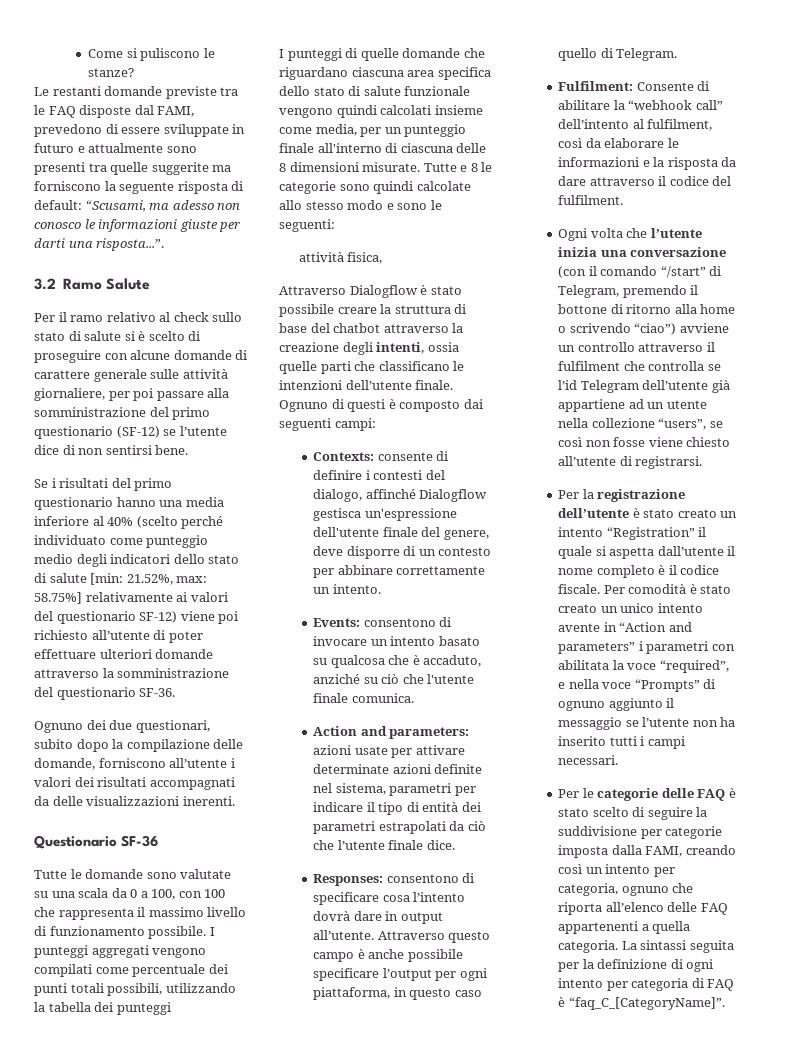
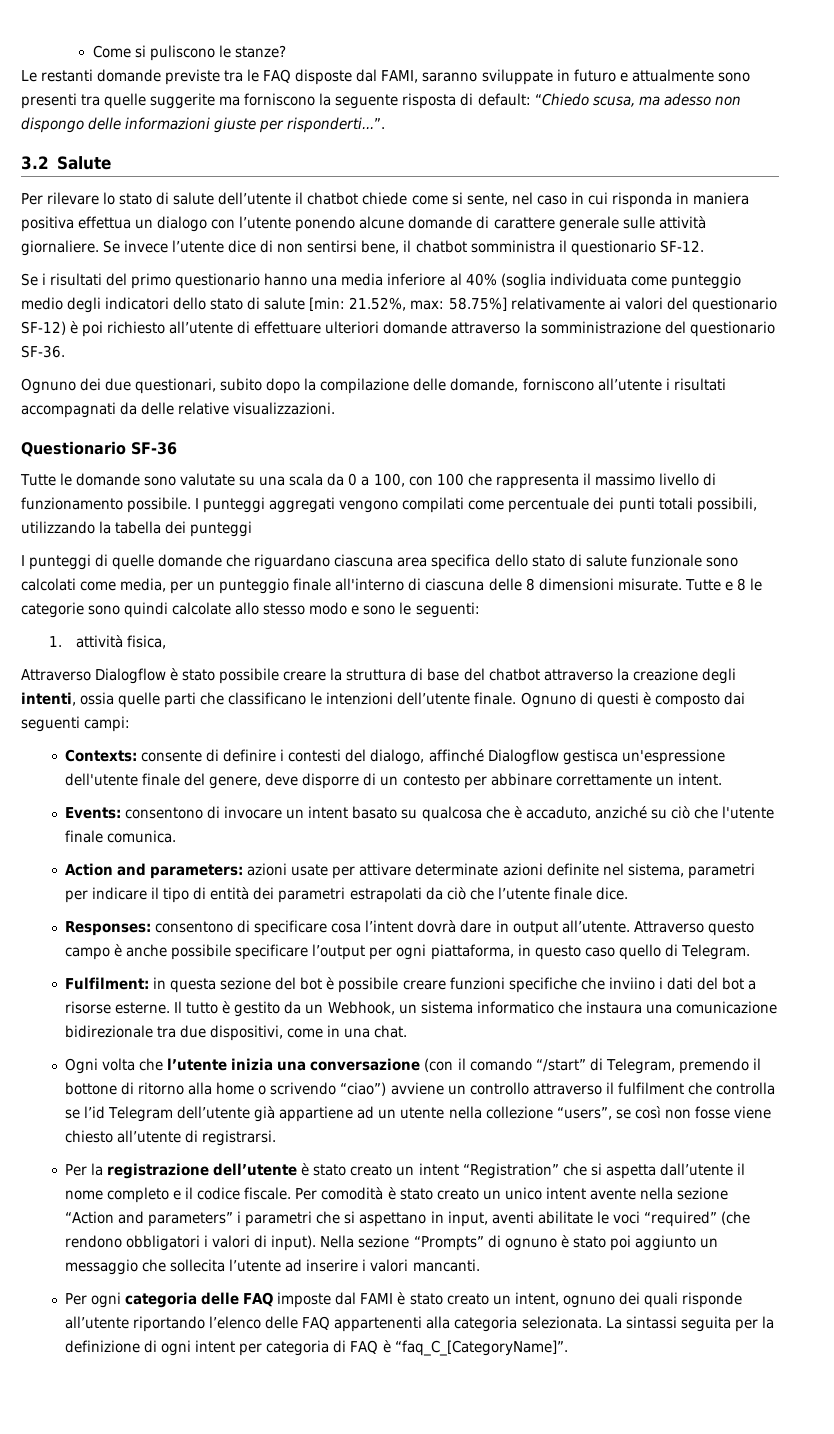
- Le restanti domande previste tra le FAQ disposte dal FAMI, prevedono di essere sviluppate in futuro e attualmente sono presenti tra quelle suggerite ma forniscono la seguente risposta di default: “Scusami, ma adesso non conosco le informazioni giuste per darti una risposta...”.
+ Le restanti domande previste tra le FAQ disposte dal FAMI, saranno sviluppate in futuro e attualmente sono presenti tra quelle suggerite ma forniscono la seguente risposta di default: “Chiedo scusa, ma adesso non dispongo delle informazioni giuste per risponderti...”.
- 3.2 Ramo Salute
+ 3.2 Salute
- Per il ramo relativo al check sullo stato di salute si è scelto di proseguire con alcune domande di carattere generale sulle attività giornaliere, per poi passare alla somministrazione del primo questionario (SF-12) se l’utente dice di non sentirsi bene.
+ Per rilevare lo stato di salute dell’utente il chatbot chiede come si sente, nel caso in cui risponda in maniera positiva effettua un dialogo con l’utente ponendo alcune domande di carattere generale sulle attività giornaliere. Se invece l’utente dice di non sentirsi bene, il chatbot somministra il questionario SF-12.
- Se i risultati del primo questionario hanno una media inferiore al 40% (scelto perché individuato come punteggio medio degli indicatori dello stato di salute [min: 21.52%, max: 58.75%] relativamente ai valori del questionario SF-12) viene poi richiesto all’utente di poter effettuare ulteriori domande attraverso la somministrazione del questionario SF-36.
+ Se i risultati del primo questionario hanno una media inferiore al 40% (soglia individuata come punteggio medio degli indicatori dello stato di salute [min: 21.52%, max: 58.75%] relativamente ai valori del questionario SF-12) è poi richiesto all’utente di effettuare ulteriori domande attraverso la somministrazione del questionario SF-36.
- Ognuno dei due questionari, subito dopo la compilazione delle domande, forniscono all’utente i valori dei risultati accompagnati da delle visualizzazioni inerenti.
+ Ognuno dei due questionari, subito dopo la compilazione delle domande, forniscono all’utente i risultati accompagnati da delle relative visualizzazioni.
- I punteggi di quelle domande che riguardano ciascuna area specifica dello stato di salute funzionale vengono quindi calcolati insieme come media, per un punteggio finale all'interno di ciascuna delle 8 dimensioni misurate.
+ I punteggi di quelle domande che riguardano ciascuna area specifica dello stato di salute funzionale sono calcolati come media, per un punteggio finale all'interno di ciascuna delle 8 dimensioni misurate.
- attività fisica,
+ 1. attività fisica,
- Contexts: consente di definire i contesti del dialogo, affinché Dialogflow gestisca un'espressione dell'utente finale del genere, deve disporre di un contesto per abbinare correttamente un intento.
+ Contexts: consente di definire i contesti del dialogo, affinché Dialogflow gestisca un'espressione dell'utente finale del genere, deve disporre di un contesto per abbinare correttamente un intent.
- Events: consentono di invocare un intento basato su qualcosa che è accaduto, anziché su ciò che l'utente finale comunica.
+ Events: consentono di invocare un intent basato su qualcosa che è accaduto, anziché su ciò che l'utente finale comunica.
- Responses: consentono di specificare cosa l’intento dovrà dare in output all’utente.
+ Responses: consentono di specificare cosa l’intent dovrà dare in output all’utente.
- Fulfilment: Consente di abilitare la “webhook call” dell’intento al fulfilment, così da elaborare le informazioni e la risposta da dare attraverso il codice del fulfilment.
+ Fulfilment: in questa sezione del bot è possibile creare funzioni specifiche che inviino i dati del bot a risorse esterne. Il tutto è gestito da un Webhook, un sistema informatico che instaura una comunicazione bidirezionale tra due dispositivi, come in una chat.
- Per la registrazione dell’utente è stato creato un intento “Registration” il quale si aspetta dall’utente il nome completo è il codice fiscale.
+ Per la registrazione dell’utente è stato creato un intent “Registration” che si aspetta dall’utente il nome completo e il codice fiscale.
- Per comodità è stato creato un unico intento avente in “Action and parameters” i parametri con abilitata la voce “required”, e nella voce “Prompts” di ognuno aggiunto il messaggio se l’utente non ha inserito tutti i campi necessari.
- Per le categorie delle FAQ è stato scelto di seguire la suddivisione per categorie imposta dalla FAMI, creando così un intento per categoria, ognuno che riporta all’elenco delle FAQ appartenenti a quella categoria.
+ Per comodità è stato creato un unico intent avente nella sezione “Action and parameters” i parametri che si aspettano in input, aventi abilitate le voci “required” (che rendono obbligatori i valori di input). Nella sezione “Prompts” di ognuno è stato poi aggiunto un messaggio che sollecita l’utente ad inserire i valori mancanti.
+ Per ogni categoria delle FAQ imposte dal FAMI è stato creato un intent, ognuno dei quali risponde all’utente riportando l’elenco delle FAQ appartenenti alla categoria selezionata.
- La sintassi seguita per la definizione di ogni intento per categoria di FAQ è “faq_C_[CategoryName]”.
+ La sintassi seguita per la definizione di ogni intent per categoria di FAQ è “faq_C_[CategoryName]”.

